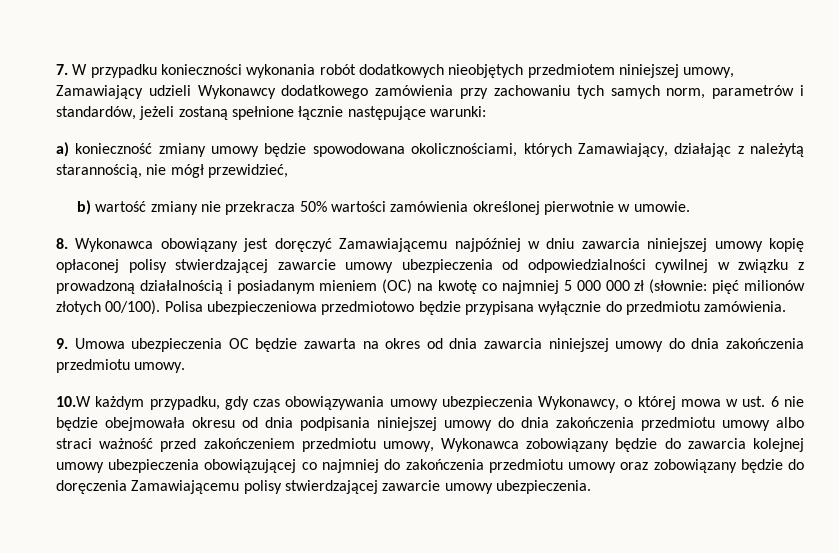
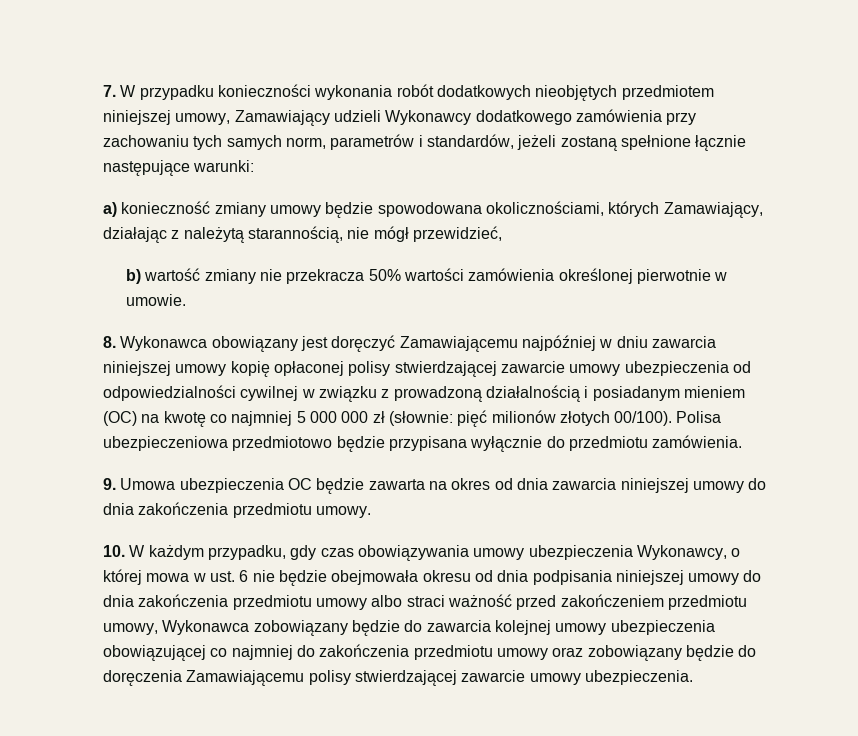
- 10.W każdym przypadku, gdy czas obowiązywania umowy ubezpieczenia Wykonawcy, o której mowa w ust. 6 nie będzie obejmowała okresu od dnia podpisania niniejszej umowy do dnia zakończenia przedmiotu umowy albo straci ważność przed zakończeniem przedmiotu umowy, Wykonawca zobowiązany będzie do zawarcia kolejnej umowy ubezpieczenia obowiązującej co najmniej do zakończenia przedmiotu umowy oraz zobowiązany będzie do doręczenia Zamawiającemu polisy stwierdzającej zawarcie umowy ubezpieczenia.
+ 10. W każdym przypadku, gdy czas obowiązywania umowy ubezpieczenia Wykonawcy, o której mowa w ust. 6 nie będzie obejmowała okresu od dnia podpisania niniejszej umowy do dnia zakończenia przedmiotu umowy albo straci ważność przed zakończeniem przedmiotu umowy, Wykonawca zobowiązany będzie do zawarcia kolejnej umowy ubezpieczenia obowiązującej co najmniej do zakończenia przedmiotu umowy oraz zobowiązany będzie do doręczenia Zamawiającemu polisy stwierdzającej zawarcie umowy ubezpieczenia.

